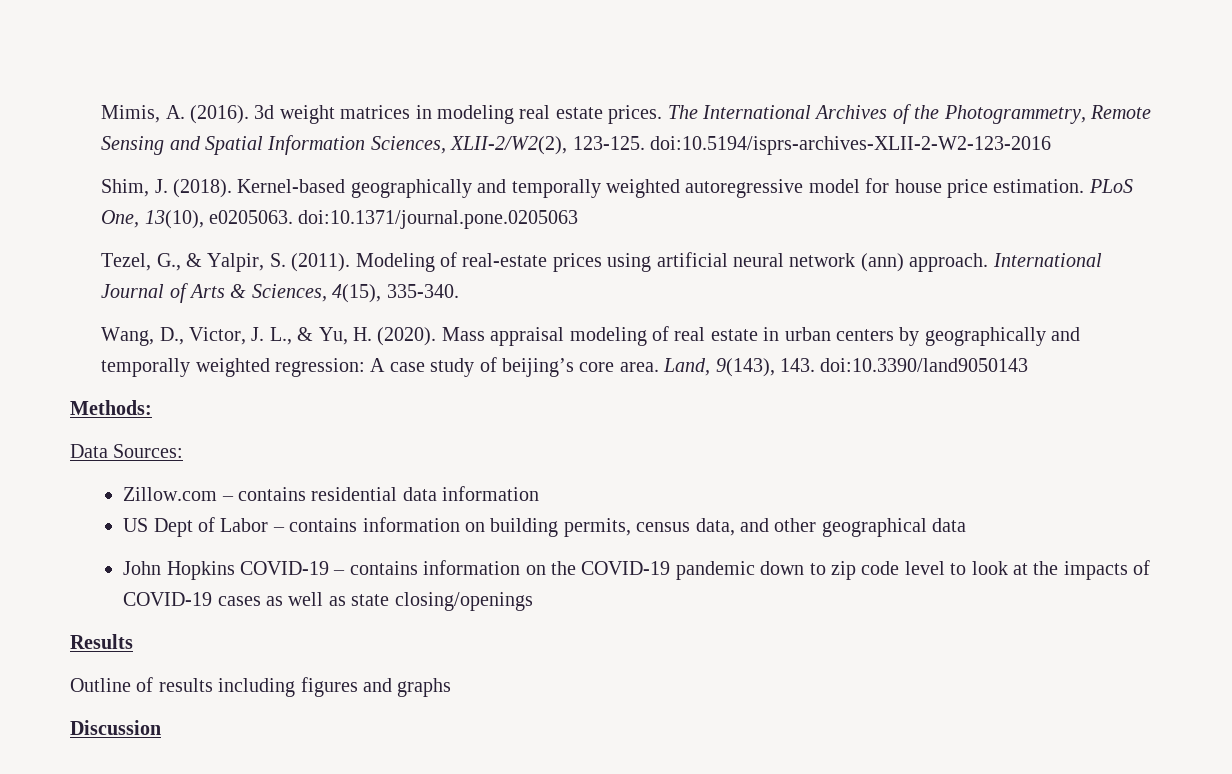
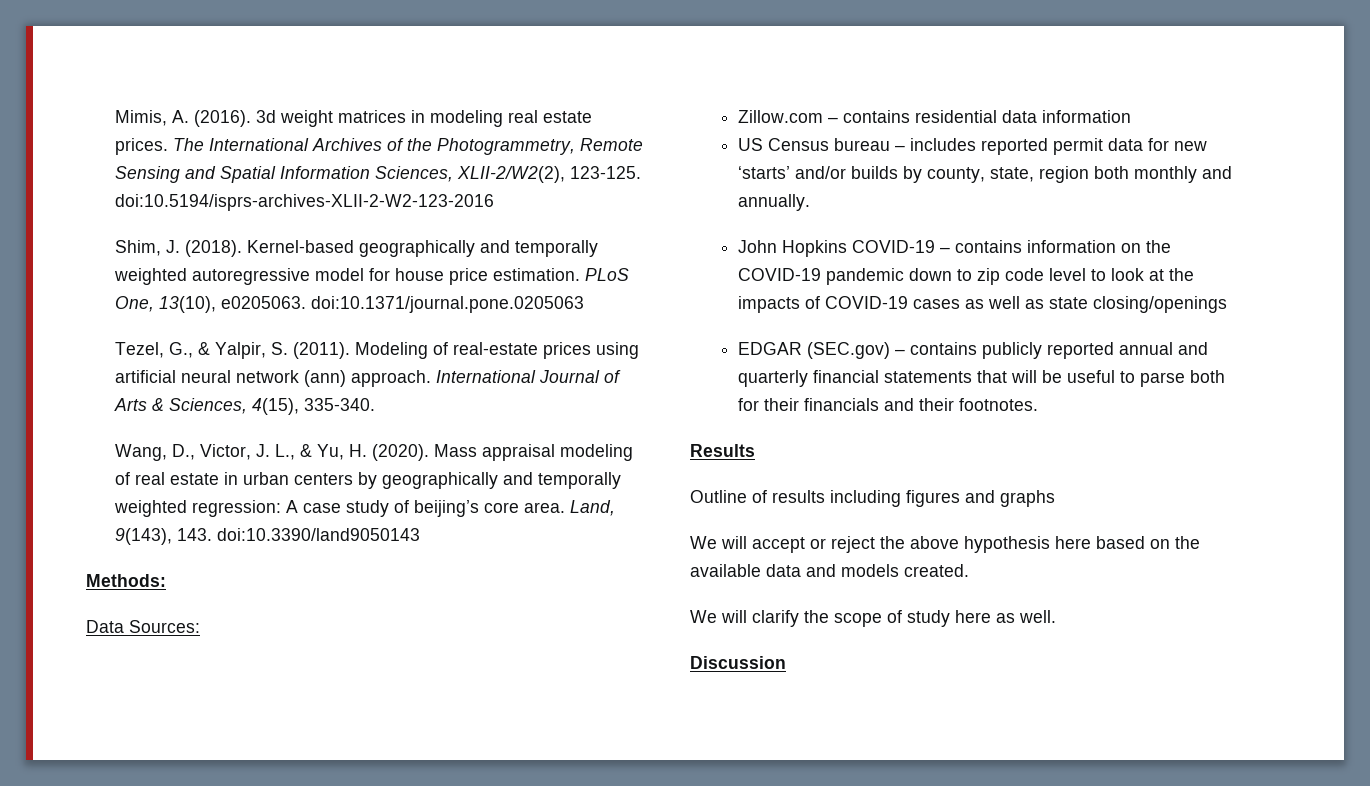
- US Dept of Labor – contains information on building permits, census data, and other geographical data
+ US Census bureau – includes reported permit data for new ‘starts’ and/or builds by county, state, region both monthly and annually.
+ EDGAR (SEC.gov) – contains publicly reported annual and quarterly financial statements that will be useful to parse both for their financials and their footnotes.
+ We will accept or reject the above hypothesis here based on the available data and models created.
+ We will clarify the scope of study here as well.

